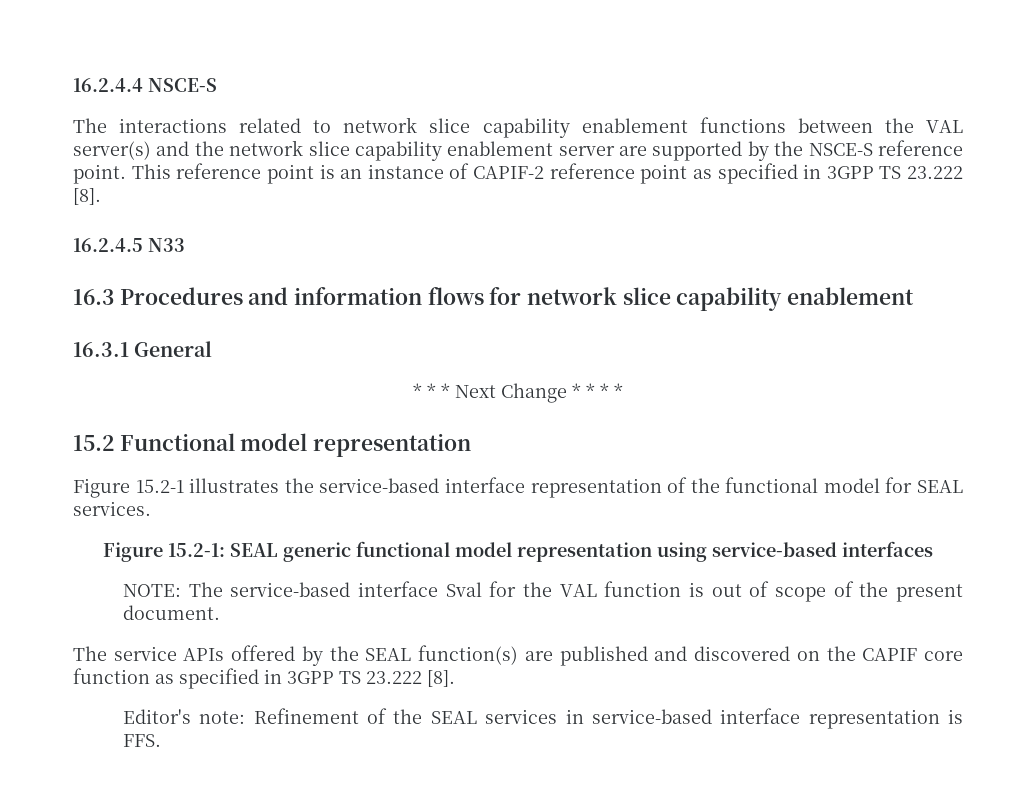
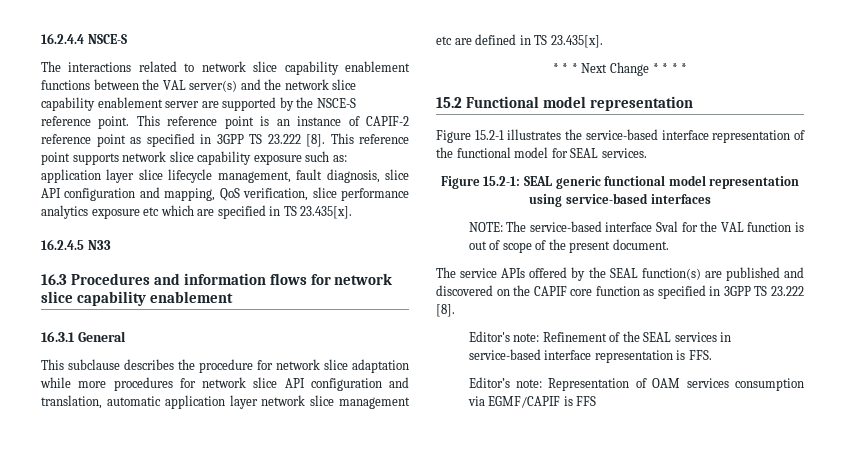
+ This reference point supports network slice capability exposure such as: application layer slice lifecycle management, fault diagnosis, slice API configuration and mapping, QoS verification, slice performance analytics exposure etc which are specified in TS 23.435[x].
+ This subclause describes the procedure for network slice adaptation while more procedures for network slice API configuration and translation, automatic application layer network slice management etc are defined in TS 23.435[x].
+ Editor’s note: Representation of OAM services consumption via EGMF/CAPIF is FFS

